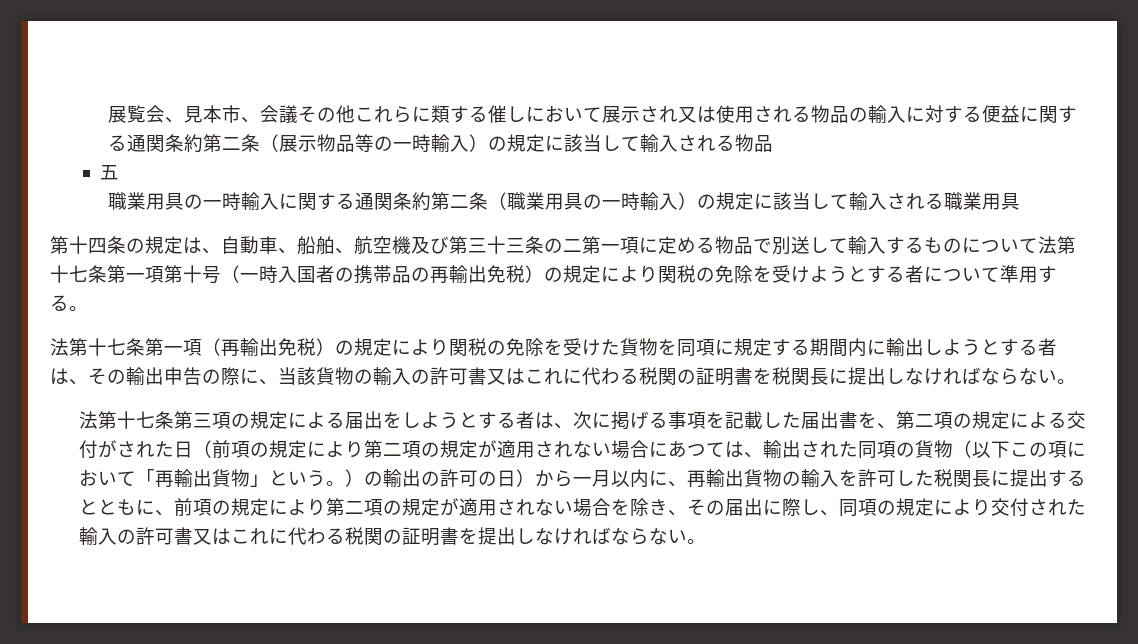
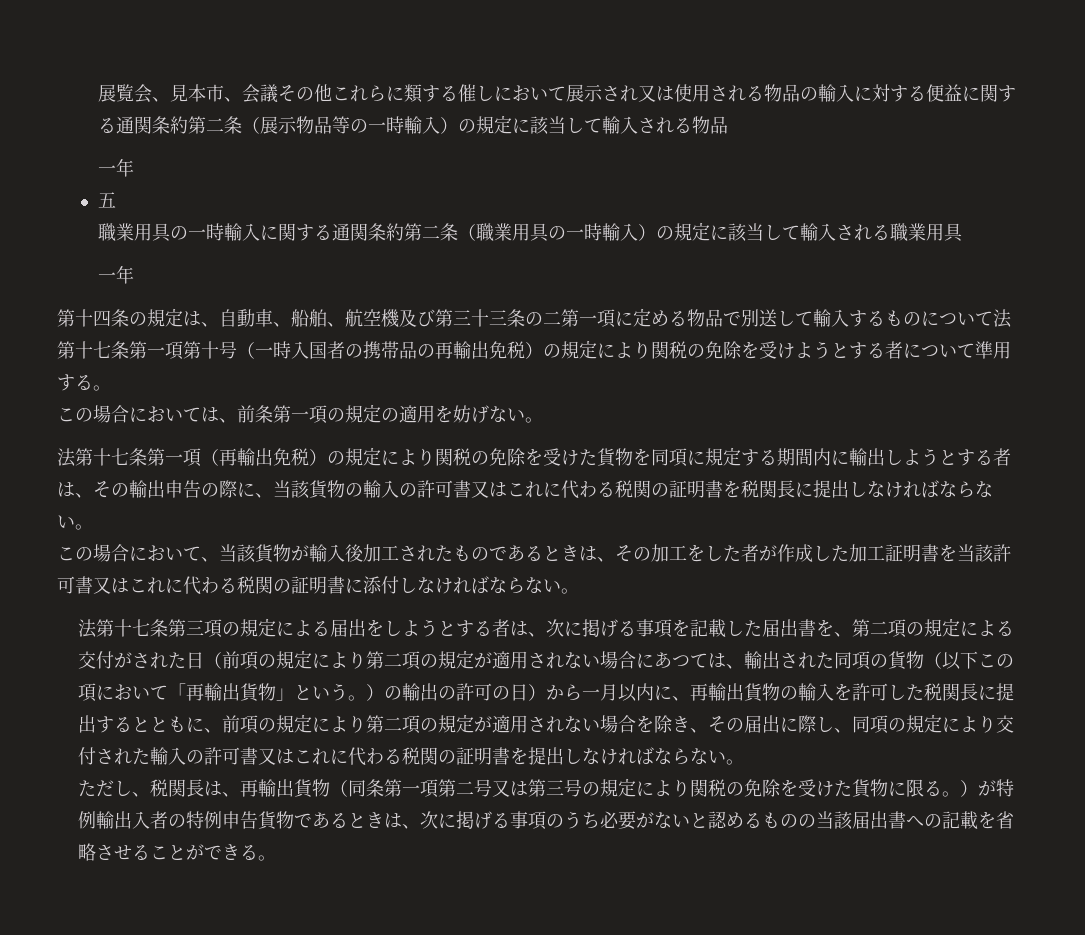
  展覧会、見本市、会議その他これらに類する催しにおいて展示され又は使用される物品の輸入に対する便益に関する通関条約第二条（展示物品等の一時輸入）の規定に該当して輸入される物品
+ 一年
  職業用具の一時輸入に関する通関条約第二条（職業用具の一時輸入）の規定に該当して輸入される職業用具
+ 一年
+ この場合においては、前条第一項の規定の適用を妨げない。
+ この場合において、当該貨物が輸入後加工されたものであるときは、その加工をした者が作成した加工証明書を当該許可書又はこれに代わる税関の証明書に添付しなければならない。
+ ただし、税関長は、再輸出貨物（同条第一項第二号又は第三号の規定により関税の免除を受けた貨物に限る。）が特例輸出入者の特例申告貨物であるときは、次に掲げる事項のうち必要がないと認めるものの当該届出書への記載を省略させることができる。

